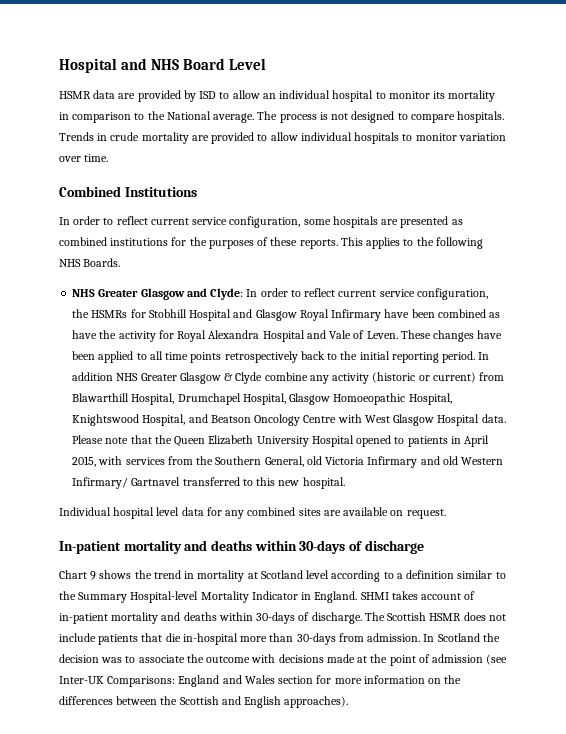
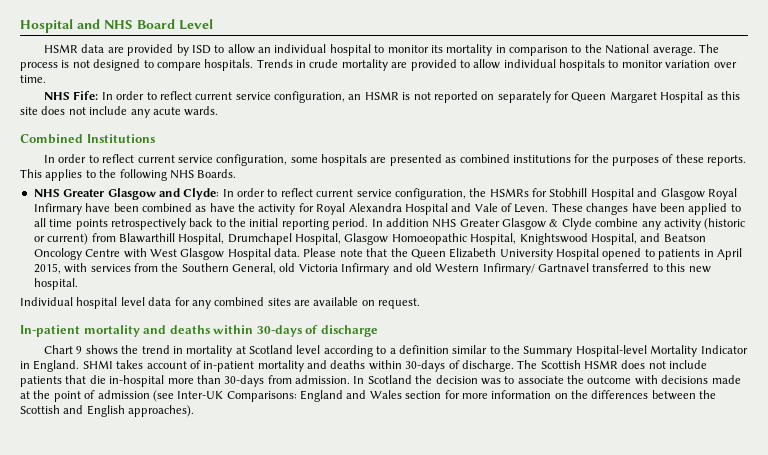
+ NHS Fife: In order to reflect current service configuration, an HSMR is not reported on separately for Queen Margaret Hospital as this site does not include any acute wards.

